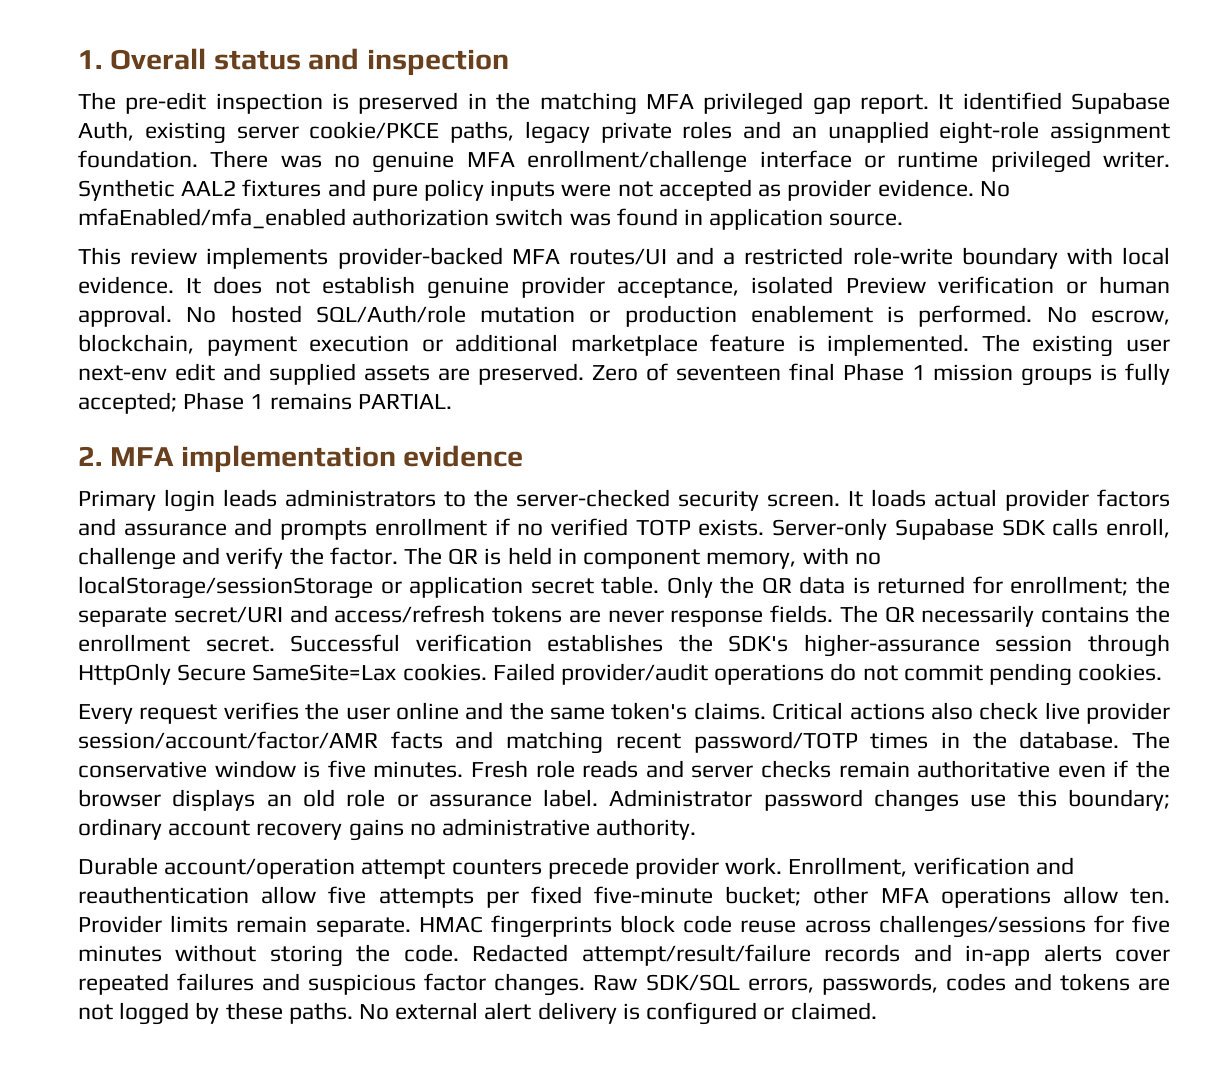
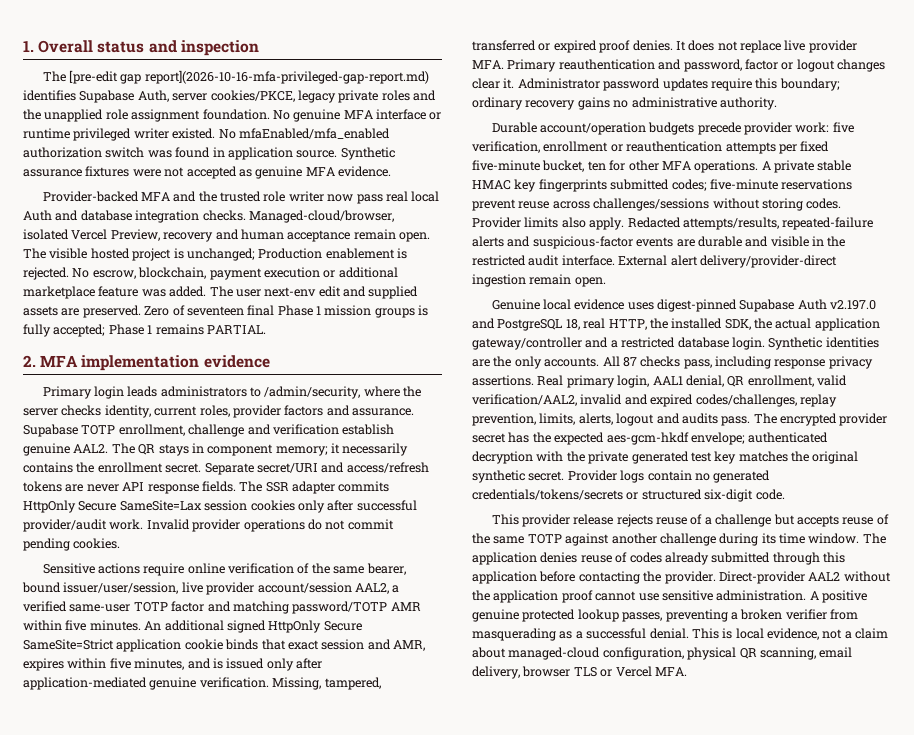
- The pre-edit inspection is preserved in the matching MFA privileged gap report. It identified Supabase Auth, existing server cookie/PKCE paths, legacy private roles and an unapplied eight-role assignment foundation. There was no genuine MFA enrollment/challenge interface or runtime privileged writer. Synthetic AAL2 fixtures and pure policy inputs were not accepted as provider evidence.
+ The [pre-edit gap report](2026-10-16-mfa-privileged-gap-report.md) identifies Supabase Auth, server cookies/PKCE, legacy private roles and the unapplied role assignment foundation. No genuine MFA interface or runtime privileged writer existed.
- No mfaEnabled/mfa_enabled authorization switch was found in application source.
- This review implements provider-backed MFA routes/UI and a restricted role-write boundary with local evidence. It does not establish genuine provider acceptance, isolated Preview verification or human approval. No hosted SQL/Auth/role mutation or production enablement is performed.
+ No mfaEnabled/mfa_enabled authorization switch was found in application source. Synthetic assurance fixtures were not accepted as genuine MFA evidence.
+ Provider-backed MFA and the trusted role writer now pass real local Auth and database integration checks. Managed-cloud/browser, isolated Vercel Preview, recovery and human acceptance remain open. The visible hosted project is unchanged; Production enablement is rejected.
- No escrow, blockchain, payment execution or additional marketplace feature is implemented. The existing user next-env edit and supplied assets are preserved.
+ No escrow, blockchain, payment execution or additional marketplace feature was added. The user next-env edit and supplied assets are preserved.
- Primary login leads administrators to the server-checked security screen. It loads actual provider factors and assurance and prompts enrollment if no verified TOTP exists. Server-only Supabase SDK calls enroll, challenge and verify the factor. The QR is held in component memory, with no localStorage/sessionStorage or application secret table. Only the QR data is returned for enrollment; the separate secret/URI and access/refresh tokens are never response fields.
+ Primary login leads administrators to /admin/security, where the server checks identity, current roles, provider factors and assurance. Supabase TOTP enrollment, challenge and verification establish genuine AAL2. The QR stays in component memory; it necessarily contains the enrollment secret. Separate secret/URI and access/refresh tokens are never API response fields.
- The QR necessarily contains the enrollment secret. Successful verification establishes the SDK's higher-assurance session through HttpOnly Secure SameSite=Lax cookies. Failed provider/audit operations do not commit pending cookies.
+ The SSR adapter commits HttpOnly Secure SameSite=Lax session cookies only after successful provider/audit work. Invalid provider operations do not commit pending cookies.
- Every request verifies the user online and the same token's claims. Critical actions also check live provider session/account/factor/AMR facts and matching recent password/TOTP times in the database. The conservative window is five minutes. Fresh role reads and server checks remain authoritative even if the browser displays an old role or assurance label. Administrator password changes use this boundary; ordinary account recovery gains no administrative authority.
+ Sensitive actions require online verification of the same bearer, bound issuer/user/session, live provider account/session AAL2, a verified same-user TOTP factor and matching password/TOTP AMR within five minutes. An additional signed HttpOnly Secure SameSite=Strict application cookie binds that exact session and AMR, expires within five minutes, and is issued only after application-mediated genuine verification. Missing, tampered, transferred or expired proof denies. It does not replace live provider MFA. Primary reauthentication and password, factor or logout changes clear it. Administrator password updates require this boundary; ordinary recovery gains no administrative authority.
- Durable account/operation attempt counters precede provider work. Enrollment, verification and reauthentication allow five attempts per fixed five-minute bucket; other MFA operations allow ten. Provider limits remain separate. HMAC fingerprints block code reuse across challenges/sessions for five minutes without storing the code. Redacted attempt/result/failure records and in-app alerts cover repeated failures and suspicious factor changes. Raw SDK/SQL errors, passwords, codes and tokens are not logged by these paths. No external alert delivery is configured or claimed.
+ Durable account/operation budgets precede provider work: five verification, enrollment or reauthentication attempts per fixed five-minute bucket, ten for other MFA operations. A private stable HMAC key fingerprints submitted codes; five-minute reservations prevent reuse across challenges/sessions without storing codes. Provider limits also apply. Redacted attempts/results, repeated-failure alerts and suspicious-factor events are durable and visible in the restricted audit interface. External alert delivery/provider-direct ingestion remain open.
+ Genuine local evidence uses digest-pinned Supabase Auth v2.197.0 and PostgreSQL 18, real HTTP, the installed SDK, the actual application gateway/controller and a restricted database login. Synthetic identities are the only accounts. All 87 checks pass, including response privacy assertions. Real primary login, AAL1 denial, QR enrollment, valid verification/AAL2, invalid and expired codes/challenges, replay prevention, limits, alerts, logout and audits pass. The encrypted provider secret has the expected aes-gcm-hkdf envelope; authenticated decryption with the private generated test key matches the original synthetic secret. Provider logs contain no generated credentials/tokens/secrets or structured six-digit code.
+ This provider release rejects reuse of a challenge but accepts reuse of the same TOTP against another challenge during its time window. The application denies reuse of codes already submitted through this application before contacting the provider. Direct-provider AAL2 without the application proof cannot use sensitive administration. A positive genuine protected lookup passes, preventing a broken verifier from masquerading as a successful denial. This is local evidence, not a claim about managed-cloud configuration, physical QR scanning, email delivery, browser TLS or Vercel MFA.

